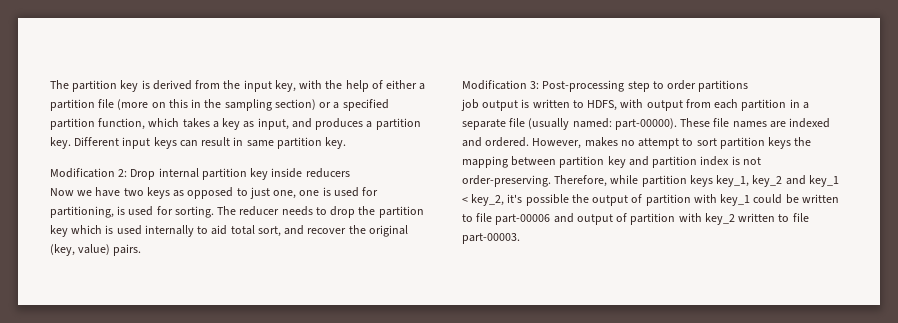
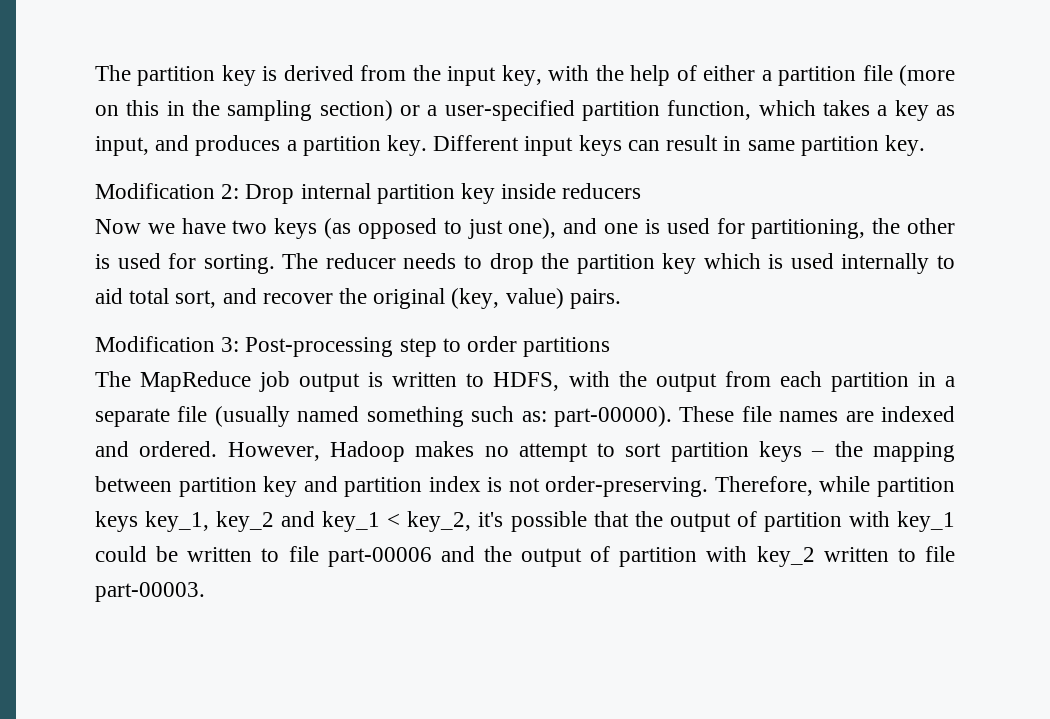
- The partition key is derived from the input key, with the help of either a partition file (more on this in the sampling section) or a specified partition function, which takes a key as input, and produces a partition key.
+ The partition key is derived from the input key, with the help of either a partition file (more on this in the sampling section) or a user-specified partition function, which takes a key as input, and produces a partition key.
- Now we have two keys as opposed to just one, one is used for partitioning, is used for sorting.
+ Now we have two keys (as opposed to just one), and one is used for partitioning, the other is used for sorting.
- job output is written to HDFS, with output from each partition in a separate file (usually named: part-00000).
+ The MapReduce job output is written to HDFS, with the output from each partition in a separate file (usually named something such as: part-00000).
- However, makes no attempt to sort partition keys the mapping between partition key and partition index is not order-preserving.
+ However, Hadoop makes no attempt to sort partition keys – the mapping between partition key and partition index is not order-preserving.
- Therefore, while partition keys key_1, key_2 and key_1 < key_2, it's possible the output of partition with key_1 could be written to file part-00006 and output of partition with key_2 written to file part-00003.
+ Therefore, while partition keys key_1, key_2 and key_1 < key_2, it's possible that the output of partition with key_1 could be written to file part-00006 and the output of partition with key_2 written to file part-00003.

